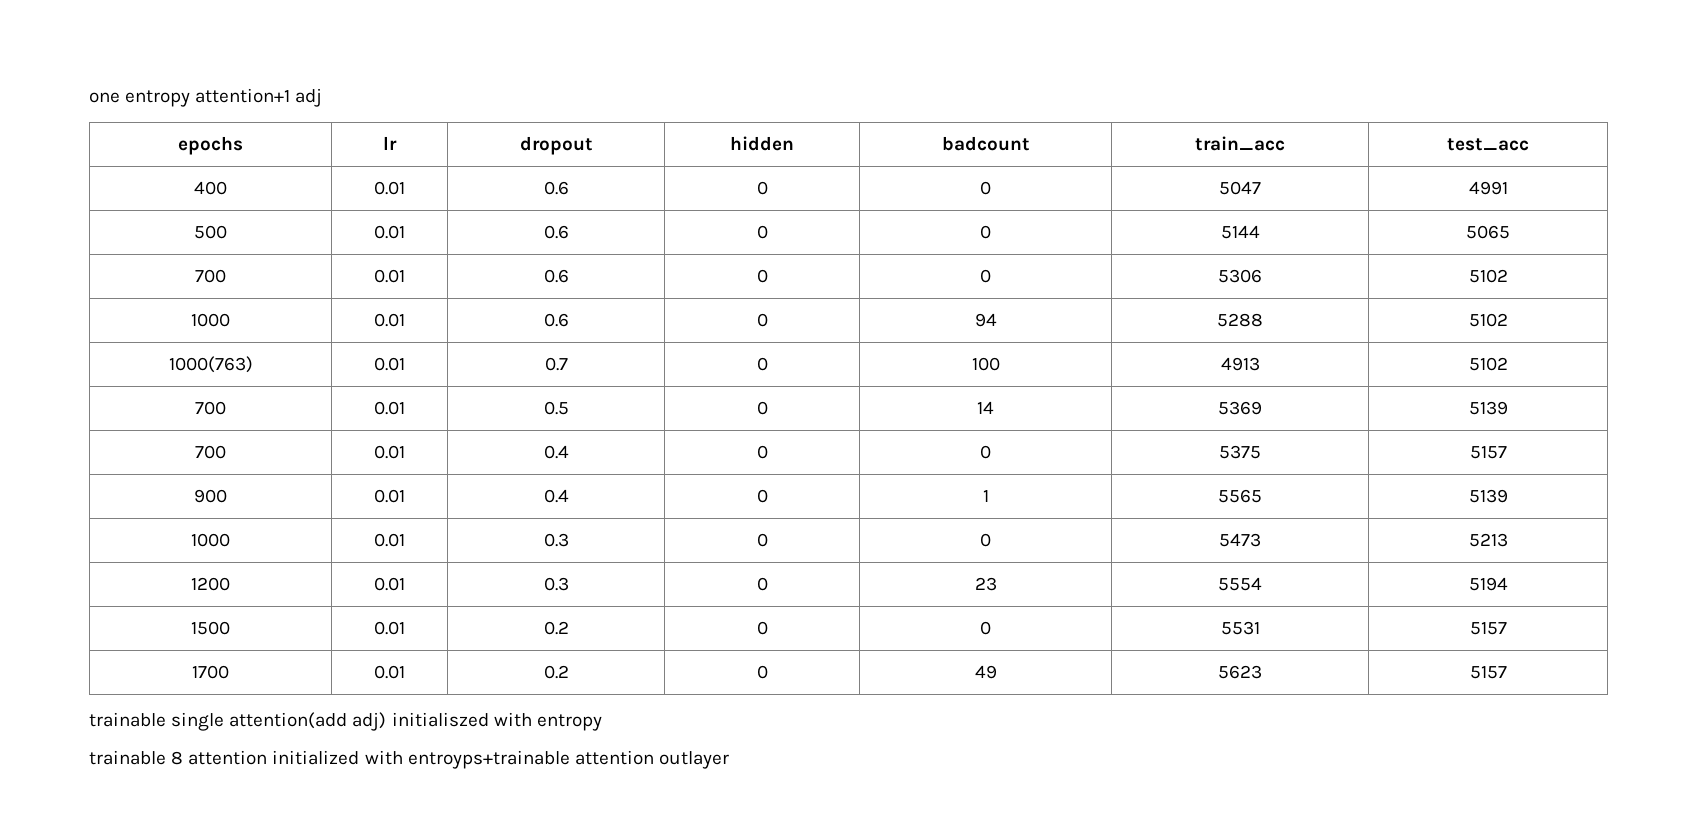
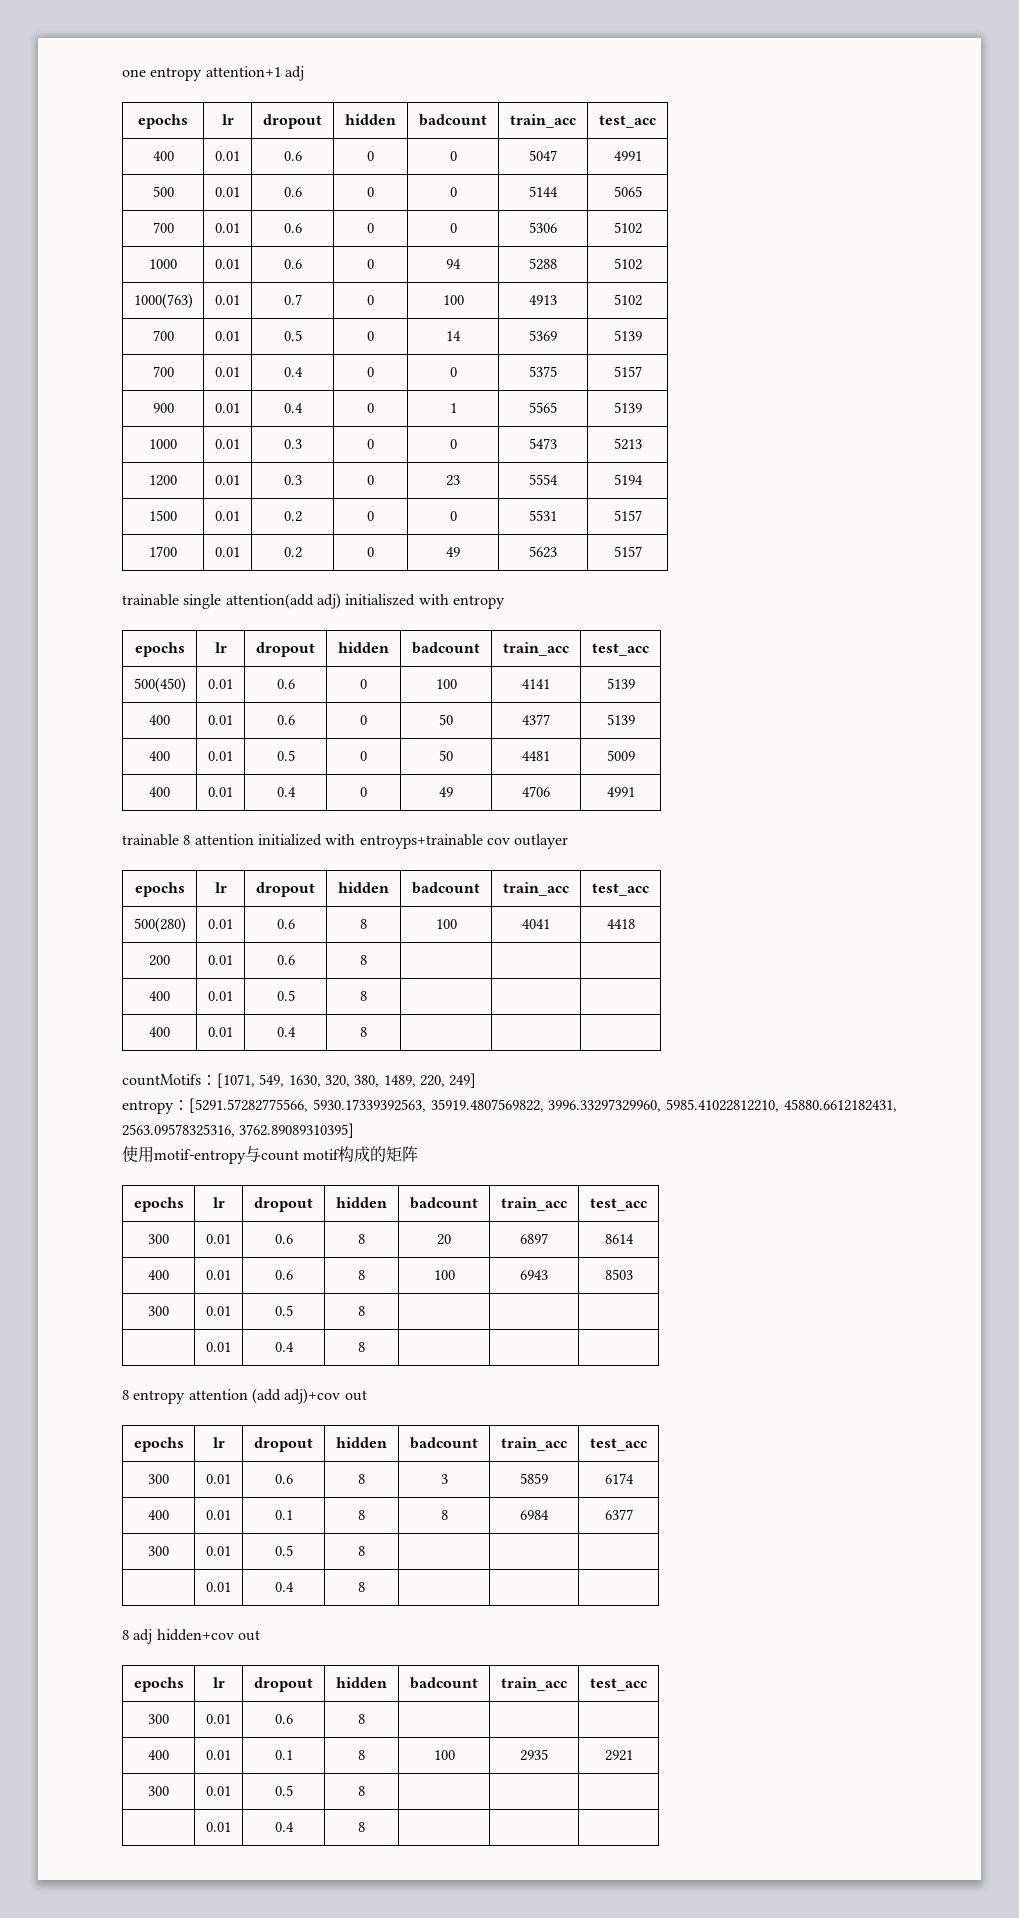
  trainable single attention(add adj) initialiszed with entropy
+ epochs | lr | dropout | hidden | badcount | train_acc | test_acc
+ 500(450) | 0.01 | 0.6 | 0 | 100 | 4141 | 5139
+ 400 | 0.01 | 0.6 | 0 | 50 | 4377 | 5139
+ 400 | 0.01 | 0.5 | 0 | 50 | 4481 | 5009
+ 400 | 0.01 | 0.4 | 0 | 49 | 4706 | 4991
- trainable 8 attention initialized with entroyps+trainable attention outlayer
+ trainable 8 attention initialized with entroyps+trainable cov outlayer
+ epochs | lr | dropout | hidden | badcount | train_acc | test_acc
+ 500(280) | 0.01 | 0.6 | 8 | 100 | 4041 | 4418
+ 200 | 0.01 | 0.6 | 8 | | |
+ 400 | 0.01 | 0.5 | 8 | | |
+ 400 | 0.01 | 0.4 | 8 | | |
+ countMotifs：[1071, 549, 1630, 320, 380, 1489, 220, 249]
+ entropy：[5291.57282775566, 5930.17339392563, 35919.4807569822, 3996.33297329960, 5985.41022812210, 45880.6612182431, 2563.09578325316, 3762.89089310395]
+ 使用motif-entropy与count motif构成的矩阵
+ epochs | lr | dropout | hidden | badcount | train_acc | test_acc
+ 300 | 0.01 | 0.6 | 8 | 20 | 6897 | 8614
+ 400 | 0.01 | 0.6 | 8 | 100 | 6943 | 8503
+ 300 | 0.01 | 0.5 | 8 | | |
+ | 0.01 | 0.4 | 8 | | |
+ 8 entropy attention (add adj)+cov out
+ epochs | lr | dropout | hidden | badcount | train_acc | test_acc
+ 300 | 0.01 | 0.6 | 8 | 3 | 5859 | 6174
+ 400 | 0.01 | 0.1 | 8 | 8 | 6984 | 6377
+ 300 | 0.01 | 0.5 | 8 | | |
+ | 0.01 | 0.4 | 8 | | |
+ 8 adj hidden+cov out
+ epochs | lr | dropout | hidden | badcount | train_acc | test_acc
+ 300 | 0.01 | 0.6 | 8 | | |
+ 400 | 0.01 | 0.1 | 8 | 100 | 2935 | 2921
+ 300 | 0.01 | 0.5 | 8 | | |
+ | 0.01 | 0.4 | 8 | | |

